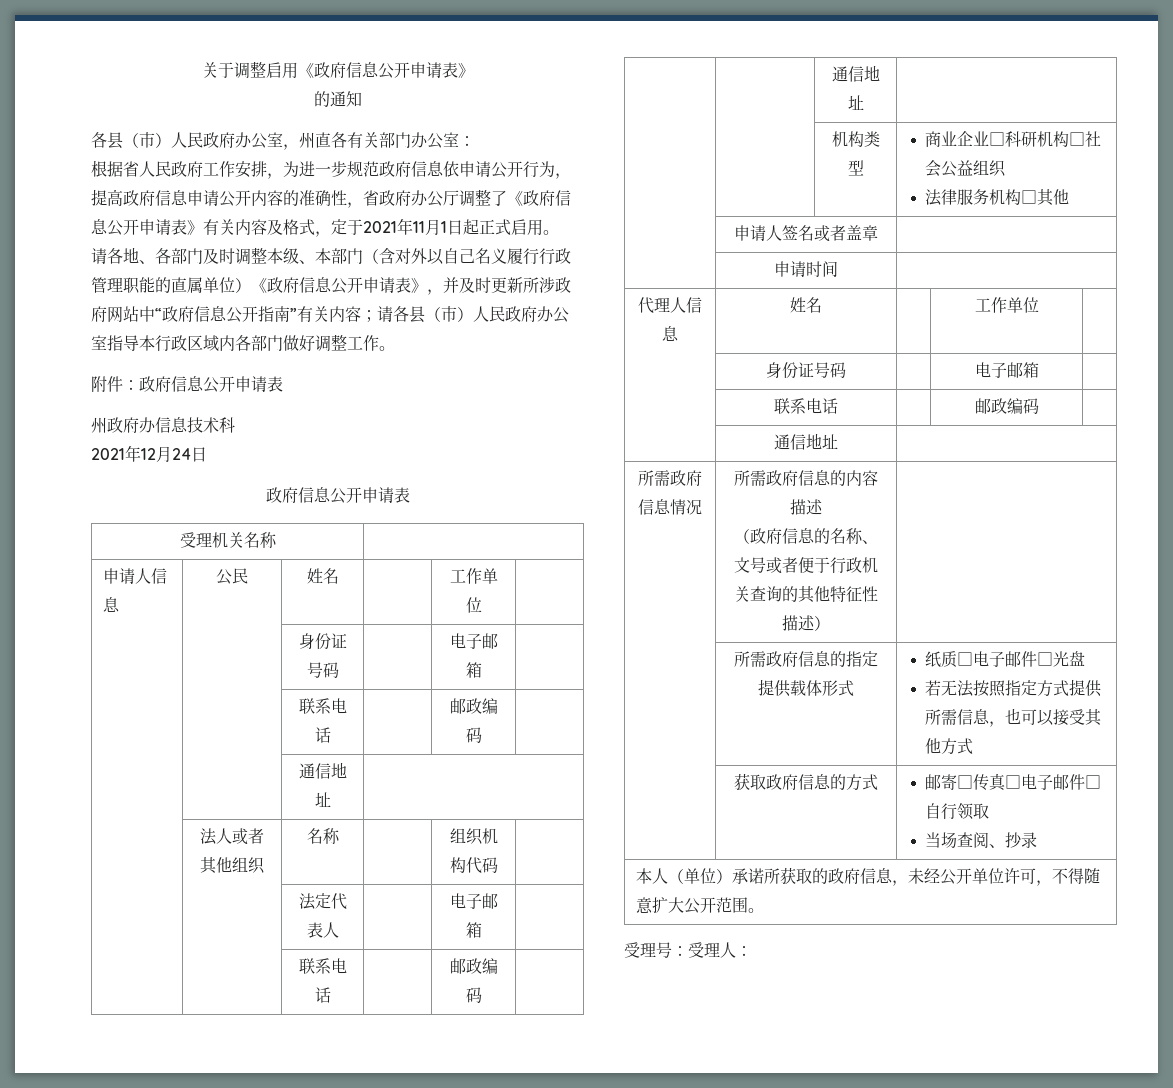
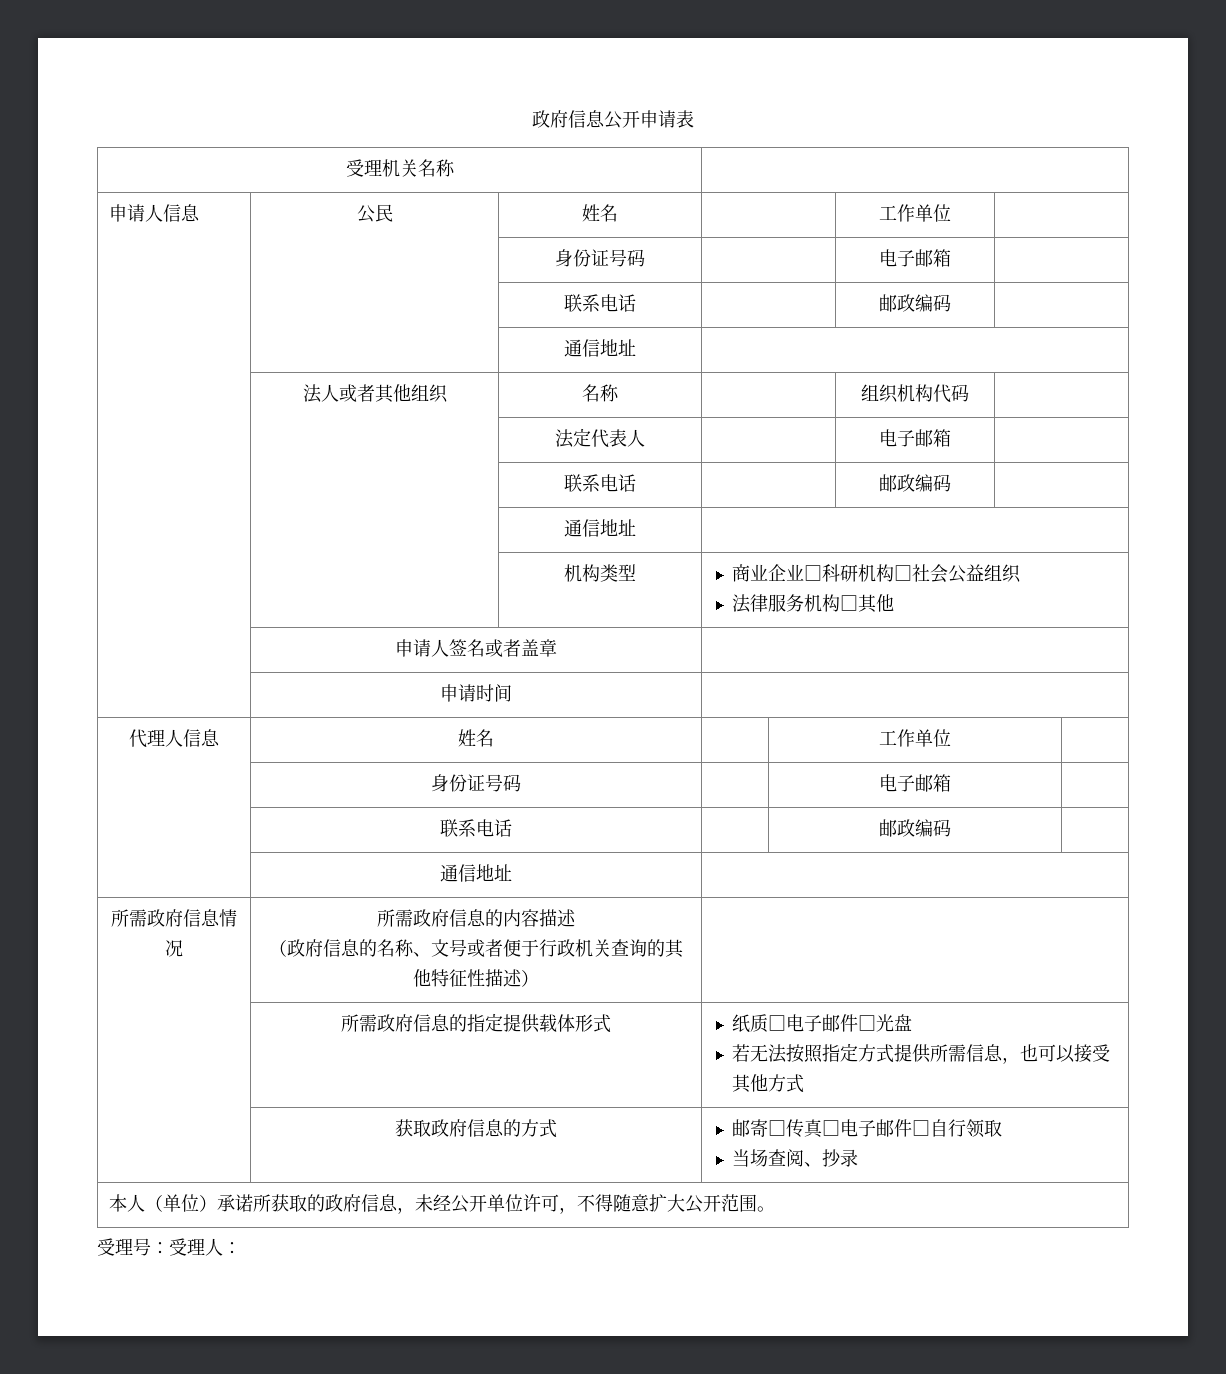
- 关于调整启用《政府信息公开申请表》
- 的通知
- 各县（市）人民政府办公室，州直各有关部门办公室：
- 根据省人民政府工作安排，为进一步规范政府信息依申请公开行为，提高政府信息申请公开内容的准确性，省政府办公厅调整了《政府信息公开申请表》有关内容及格式，定于2021年11月1日起正式启用。
- 请各地、各部门及时调整本级、本部门（含对外以自己名义履行行政管理职能的直属单位）《政府信息公开申请表》，并及时更新所涉政府网站中“政府信息公开指南”有关内容；请各县（市）人民政府办公室指导本行政区域内各部门做好调整工作。
- 附件：政府信息公开申请表
- 州政府办信息技术科
- 2021年12月24日

